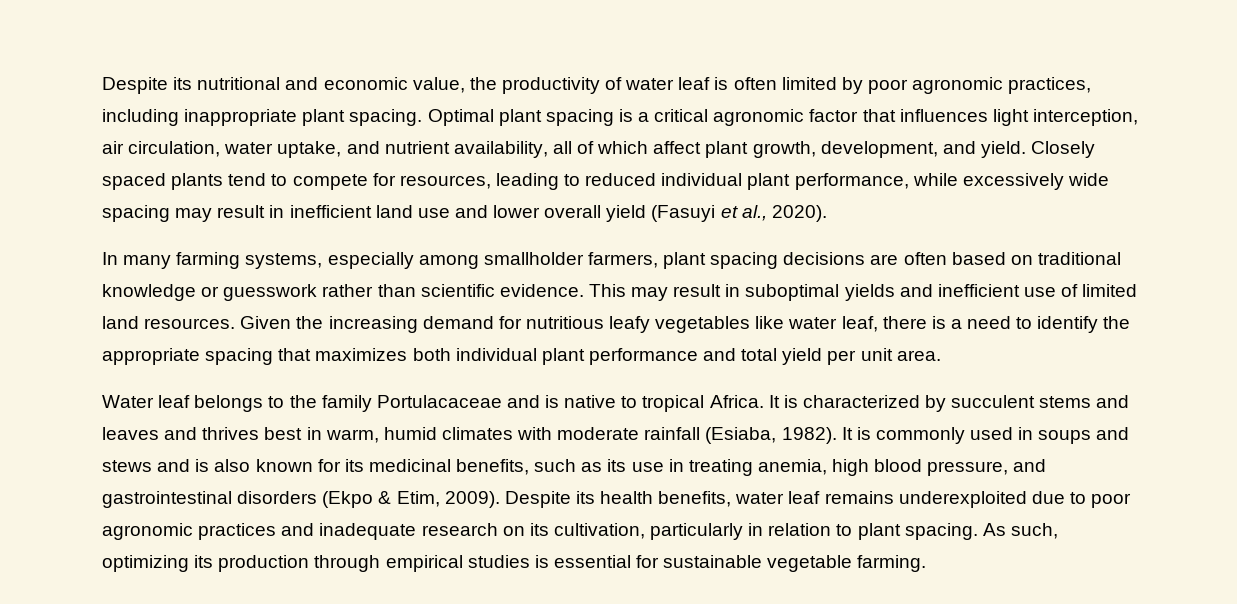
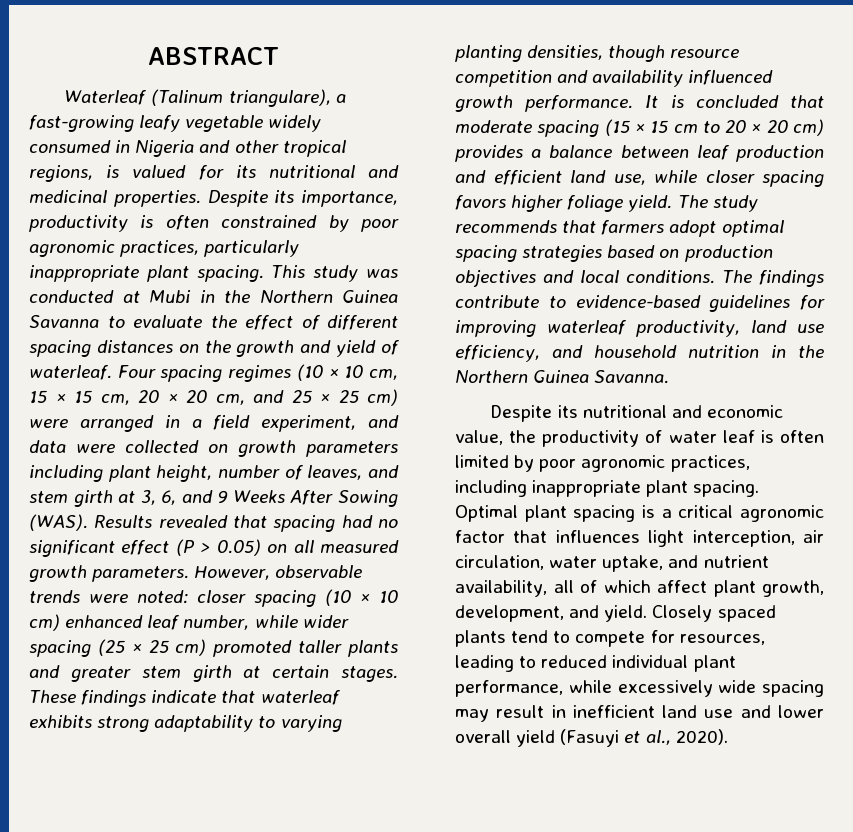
+ ABSTRACT
+ Waterleaf (Talinum triangulare), a fast-growing leafy vegetable widely consumed in Nigeria and other tropical regions, is valued for its nutritional and medicinal properties. Despite its importance, productivity is often constrained by poor agronomic practices, particularly inappropriate plant spacing. This study was conducted at Mubi in the Northern Guinea Savanna to evaluate the effect of different spacing distances on the growth and yield of waterleaf. Four spacing regimes (10 × 10 cm, 15 × 15 cm, 20 × 20 cm, and 25 × 25 cm) were arranged in a field experiment, and data were collected on growth parameters including plant height, number of leaves, and stem girth at 3, 6, and 9 Weeks After Sowing (WAS). Results revealed that spacing had no significant effect (P > 0.05) on all measured growth parameters. However, observable trends were noted: closer spacing (10 × 10 cm) enhanced leaf number, while wider spacing (25 × 25 cm) promoted taller plants and greater stem girth at certain stages. These findings indicate that waterleaf exhibits strong adaptability to varying planting densities, though resource competition and availability influenced growth performance. It is concluded that moderate spacing (15 × 15 cm to 20 × 20 cm) provides a balance between leaf production and efficient land use, while closer spacing favors higher foliage yield. The study recommends that farmers adopt optimal spacing strategies based on production objectives and local conditions. The findings contribute to evidence-based guidelines for improving waterleaf productivity, land use efficiency, and household nutrition in the Northern Guinea Savanna.
- In many farming systems, especially among smallholder farmers, plant spacing decisions are often based on traditional knowledge or guesswork rather than scientific evidence. This may result in suboptimal yields and inefficient use of limited land resources. Given the increasing demand for nutritious leafy vegetables like water leaf, there is a need to identify the appropriate spacing that maximizes both individual plant performance and total yield per unit area.
- Water leaf belongs to the family Portulacaceae and is native to tropical Africa. It is characterized by succulent stems and leaves and thrives best in warm, humid climates with moderate rainfall (Esiaba, 1982). It is commonly used in soups and stews and is also known for its medicinal benefits, such as its use in treating anemia, high blood pressure, and gastrointestinal disorders (Ekpo & Etim, 2009). Despite its health benefits, water leaf remains underexploited due to poor agronomic practices and inadequate research on its cultivation, particularly in relation to plant spacing. As such, optimizing its production through empirical studies is essential for sustainable vegetable farming.

